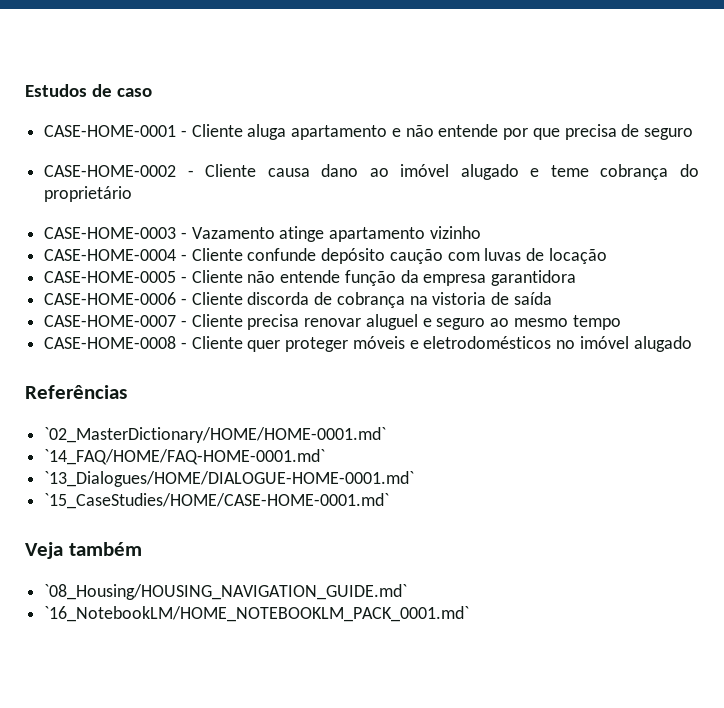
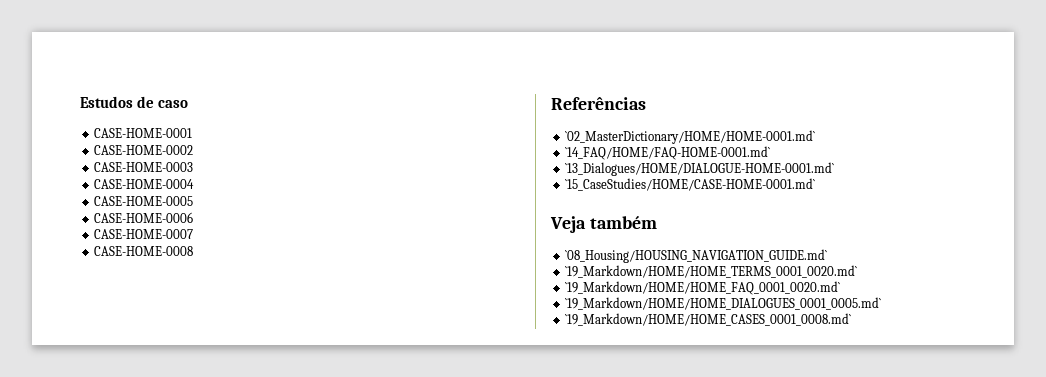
- CASE-HOME-0001 - Cliente aluga apartamento e não entende por que precisa de seguro
- CASE-HOME-0002 - Cliente causa dano ao imóvel alugado e teme cobrança do proprietário
- CASE-HOME-0003 - Vazamento atinge apartamento vizinho
- CASE-HOME-0004 - Cliente confunde depósito caução com luvas de locação
- CASE-HOME-0005 - Cliente não entende função da empresa garantidora
- CASE-HOME-0006 - Cliente discorda de cobrança na vistoria de saída
- CASE-HOME-0007 - Cliente precisa renovar aluguel e seguro ao mesmo tempo
- CASE-HOME-0008 - Cliente quer proteger móveis e eletrodomésticos no imóvel alugado
+ CASE-HOME-0001
+ CASE-HOME-0002
+ CASE-HOME-0003
+ CASE-HOME-0004
+ CASE-HOME-0005
+ CASE-HOME-0006
+ CASE-HOME-0007
+ CASE-HOME-0008
- `16_NotebookLM/HOME_NOTEBOOKLM_PACK_0001.md`
+ `19_Markdown/HOME/HOME_TERMS_0001_0020.md`
+ `19_Markdown/HOME/HOME_FAQ_0001_0020.md`
+ `19_Markdown/HOME/HOME_DIALOGUES_0001_0005.md`
+ `19_Markdown/HOME/HOME_CASES_0001_0008.md`

